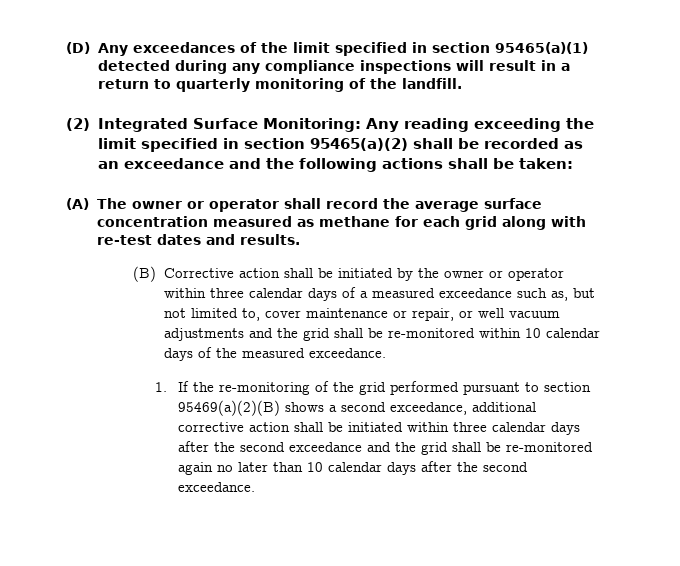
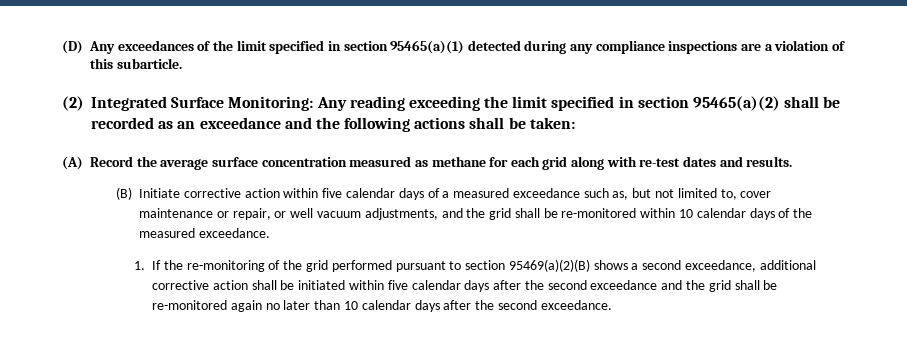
- (D) Any exceedances of the limit specified in section 95465(a)(1) detected during any compliance inspections will result in a return to quarterly monitoring of the landfill.
+ (D) Any exceedances of the limit specified in section 95465(a)(1) detected during any compliance inspections are a violation of this subarticle.
- (A) The owner or operator shall record the average surface concentration measured as methane for each grid along with re-test dates and results.
+ (A) Record the average surface concentration measured as methane for each grid along with re-test dates and results.
- (B) Corrective action shall be initiated by the owner or operator within three calendar days of a measured exceedance such as, but not limited to, cover maintenance or repair, or well vacuum adjustments and the grid shall be re-monitored within 10 calendar days of the measured exceedance.
+ (B) Initiate corrective action within five calendar days of a measured exceedance such as, but not limited to, cover maintenance or repair, or well vacuum adjustments, and the grid shall be re-monitored within 10 calendar days of the measured exceedance.
- 1. If the re-monitoring of the grid performed pursuant to section 95469(a)(2)(B) shows a second exceedance, additional corrective action shall be initiated within three calendar days after the second exceedance and the grid shall be re-monitored again no later than 10 calendar days after the second exceedance.
+ 1. If the re-monitoring of the grid performed pursuant to section 95469(a)(2)(B) shows a second exceedance, additional corrective action shall be initiated within five calendar days after the second exceedance and the grid shall be re-monitored again no later than 10 calendar days after the second exceedance.

